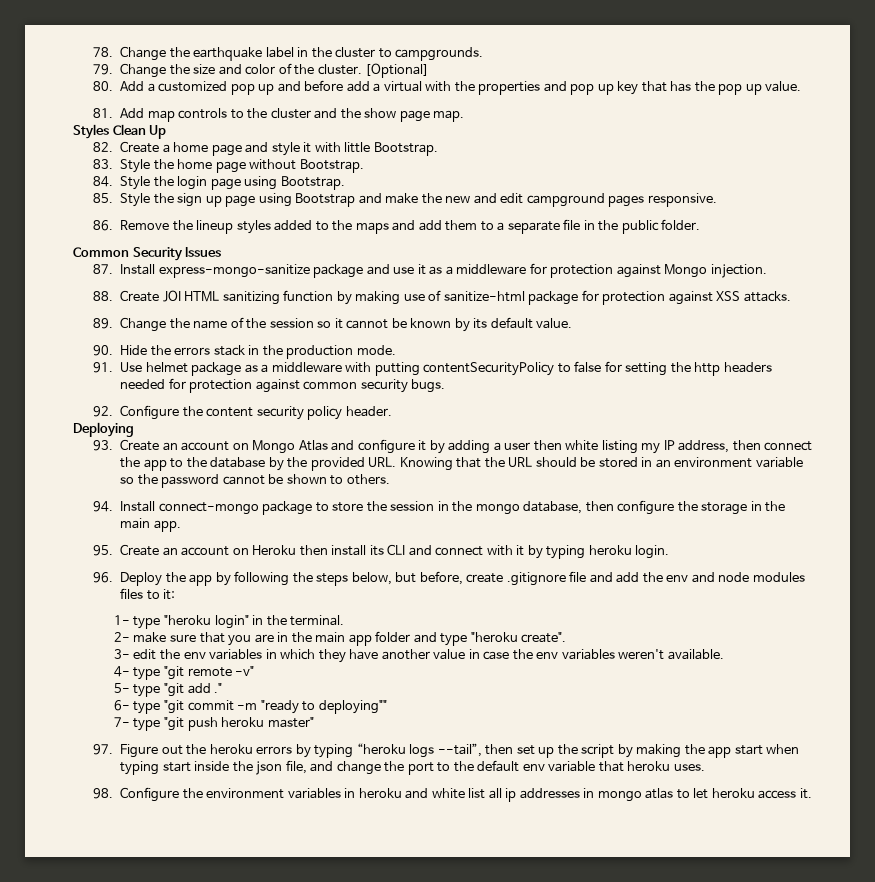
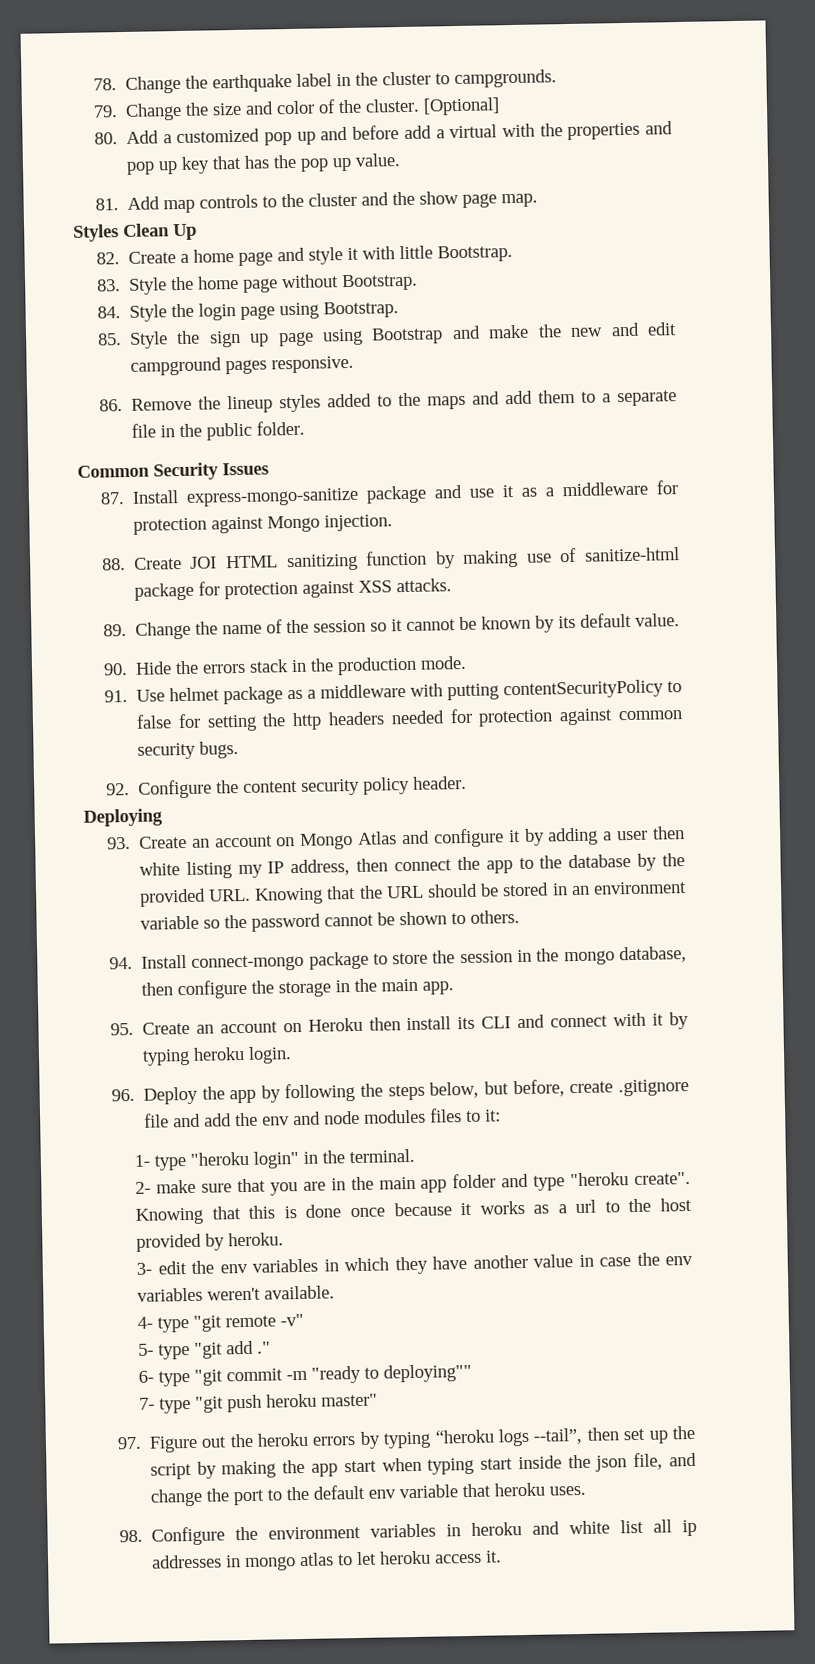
+ Knowing that this is done once because it works as a url to the host provided by heroku.

